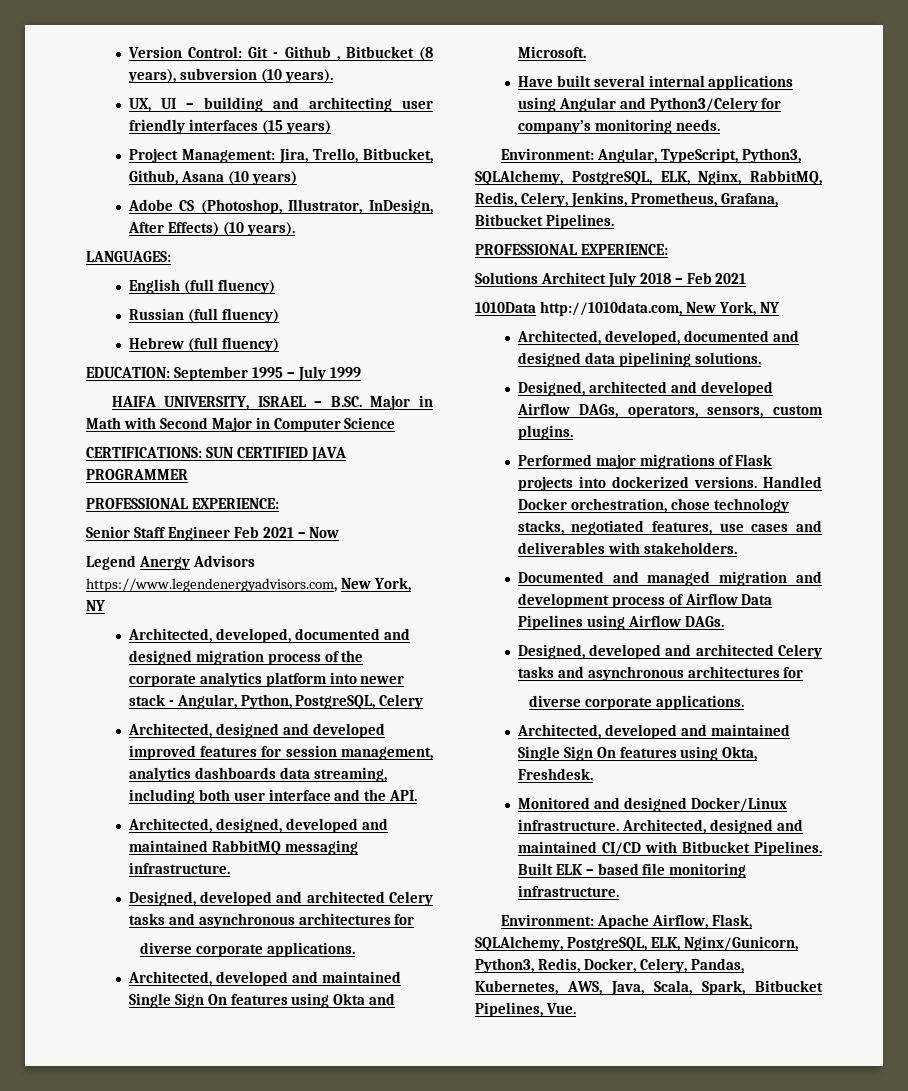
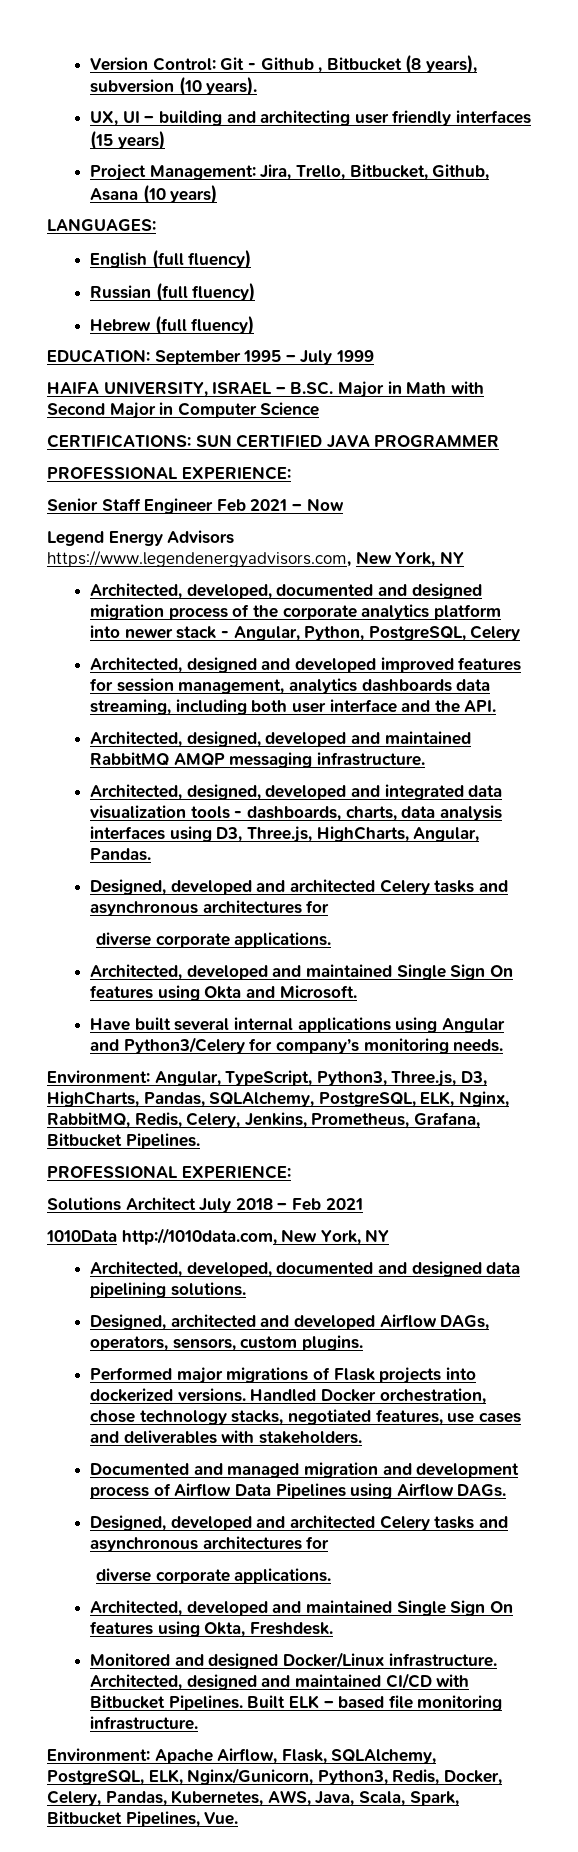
- Adobe CS (Photoshop, Illustrator, InDesign, After Effects) (10 years).
- Legend Anergy Advisors https://www.legendenergyadvisors.com, New York, NY
+ Legend Energy Advisors https://www.legendenergyadvisors.com, New York, NY
- Architected, designed, developed and maintained RabbitMQ messaging infrastructure.
+ Architected, designed, developed and maintained RabbitMQ AMQP messaging infrastructure.
+ Architected, designed, developed and integrated data visualization tools - dashboards, charts, data analysis interfaces using D3, Three.js, HighCharts, Angular, Pandas.
- Environment: Angular, TypeScript, Python3, SQLAlchemy, PostgreSQL, ELK, Nginx, RabbitMQ, Redis, Celery, Jenkins, Prometheus, Grafana, Bitbucket Pipelines.
+ Environment: Angular, TypeScript, Python3, Three.js, D3, HighCharts, Pandas, SQLAlchemy, PostgreSQL, ELK, Nginx, RabbitMQ, Redis, Celery, Jenkins, Prometheus, Grafana, Bitbucket Pipelines.

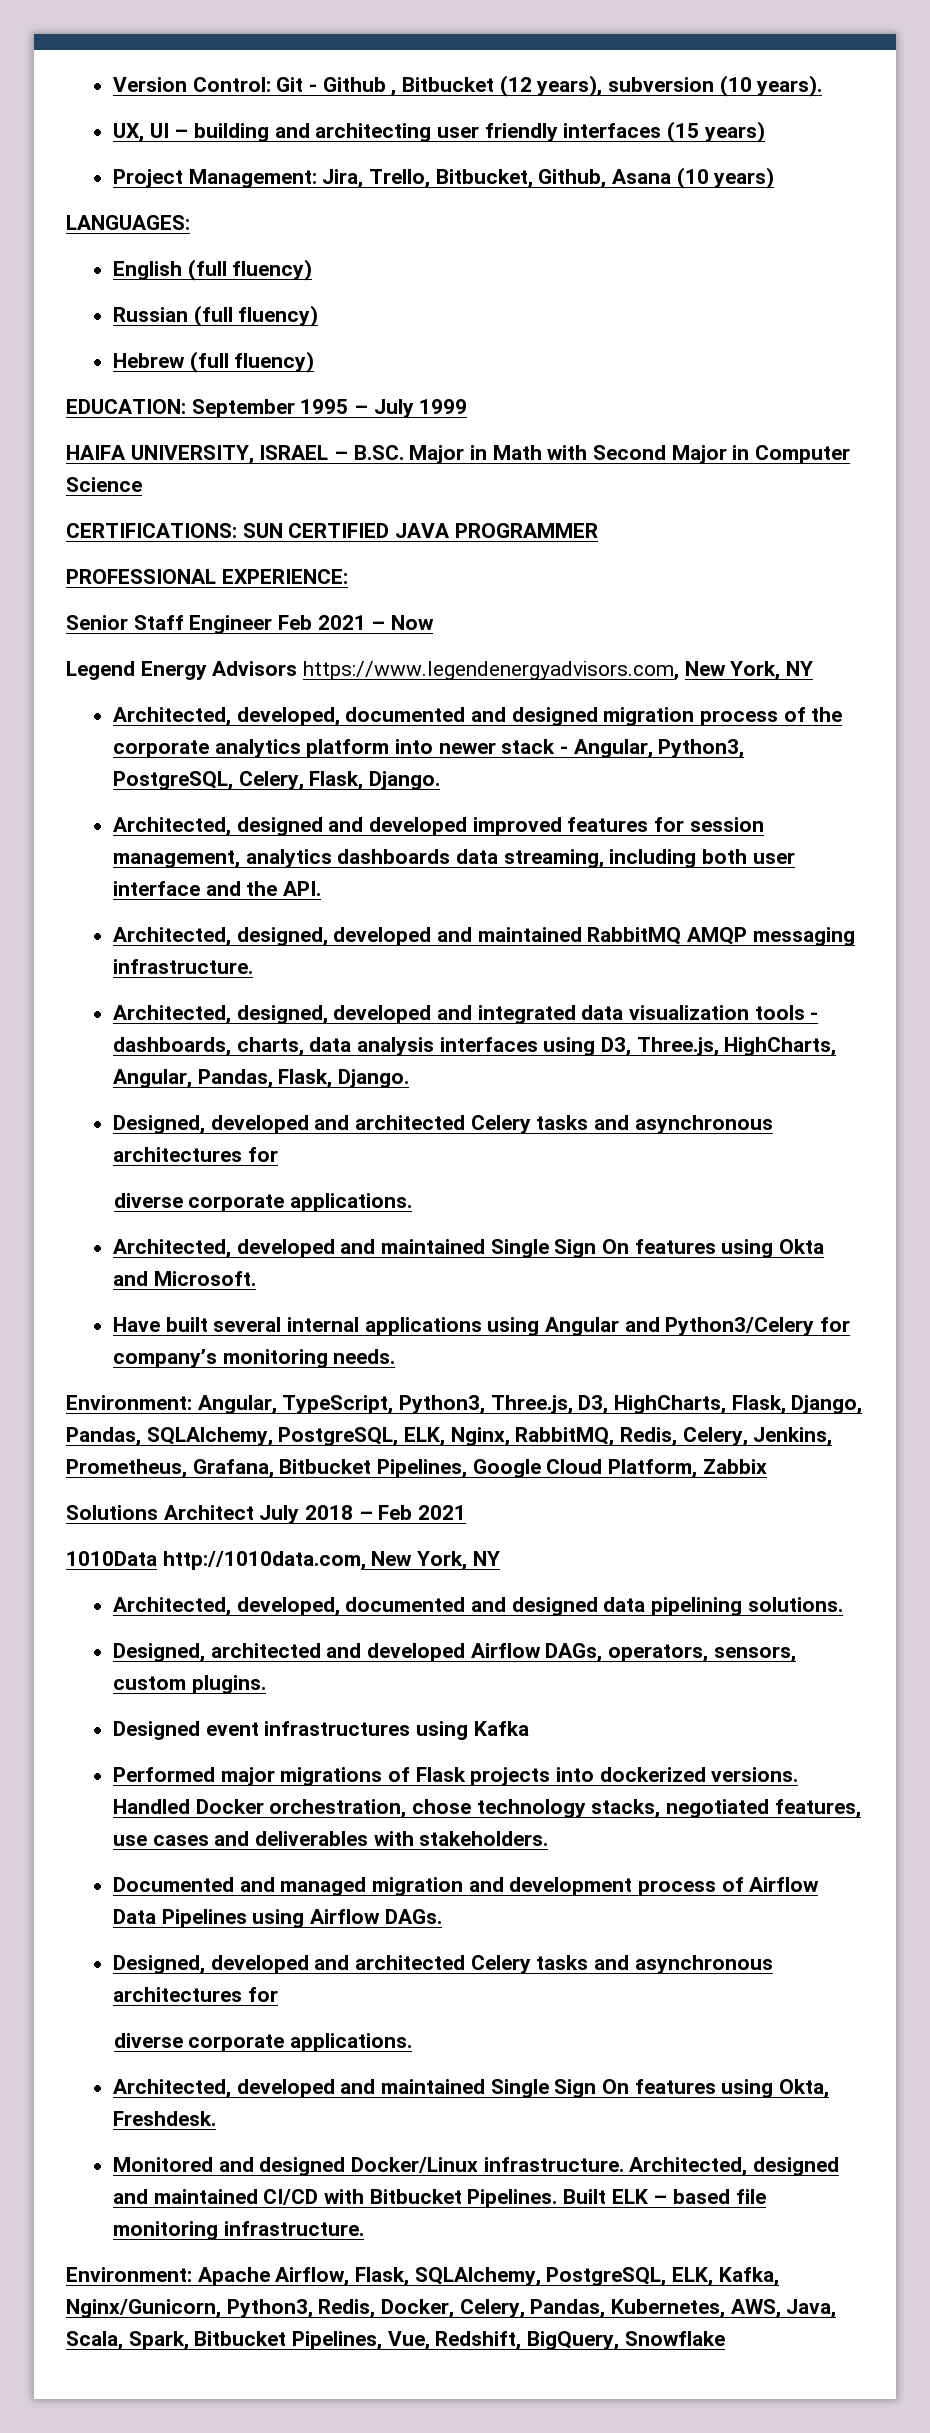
- Version Control: Git - Github , Bitbucket (8 years), subversion (10 years).
+ Version Control: Git - Github , Bitbucket (12 years), subversion (10 years).
- Architected, developed, documented and designed migration process of the corporate analytics platform into newer stack - Angular, Python, PostgreSQL, Celery
+ Architected, developed, documented and designed migration process of the corporate analytics platform into newer stack - Angular, Python3, PostgreSQL, Celery, Flask, Django.
- Architected, designed, developed and integrated data visualization tools - dashboards, charts, data analysis interfaces using D3, Three.js, HighCharts, Angular, Pandas.
+ Architected, designed, developed and integrated data visualization tools - dashboards, charts, data analysis interfaces using D3, Three.js, HighCharts, Angular, Pandas, Flask, Django.
- Environment: Angular, TypeScript, Python3, Three.js, D3, HighCharts, Pandas, SQLAlchemy, PostgreSQL, ELK, Nginx, RabbitMQ, Redis, Celery, Jenkins, Prometheus, Grafana, Bitbucket Pipelines.
- PROFESSIONAL EXPERIENCE:
+ Environment: Angular, TypeScript, Python3, Three.js, D3, HighCharts, Flask, Django, Pandas, SQLAlchemy, PostgreSQL, ELK, Nginx, RabbitMQ, Redis, Celery, Jenkins, Prometheus, Grafana, Bitbucket Pipelines, Google Cloud Platform, Zabbix
+ Designed event infrastructures using Kafka
- Environment: Apache Airflow, Flask, SQLAlchemy, PostgreSQL, ELK, Nginx/Gunicorn, Python3, Redis, Docker, Celery, Pandas, Kubernetes, AWS, Java, Scala, Spark, Bitbucket Pipelines, Vue.
+ Environment: Apache Airflow, Flask, SQLAlchemy, PostgreSQL, ELK, Kafka, Nginx/Gunicorn, Python3, Redis, Docker, Celery, Pandas, Kubernetes, AWS, Java, Scala, Spark, Bitbucket Pipelines, Vue, Redshift, BigQuery, Snowflake

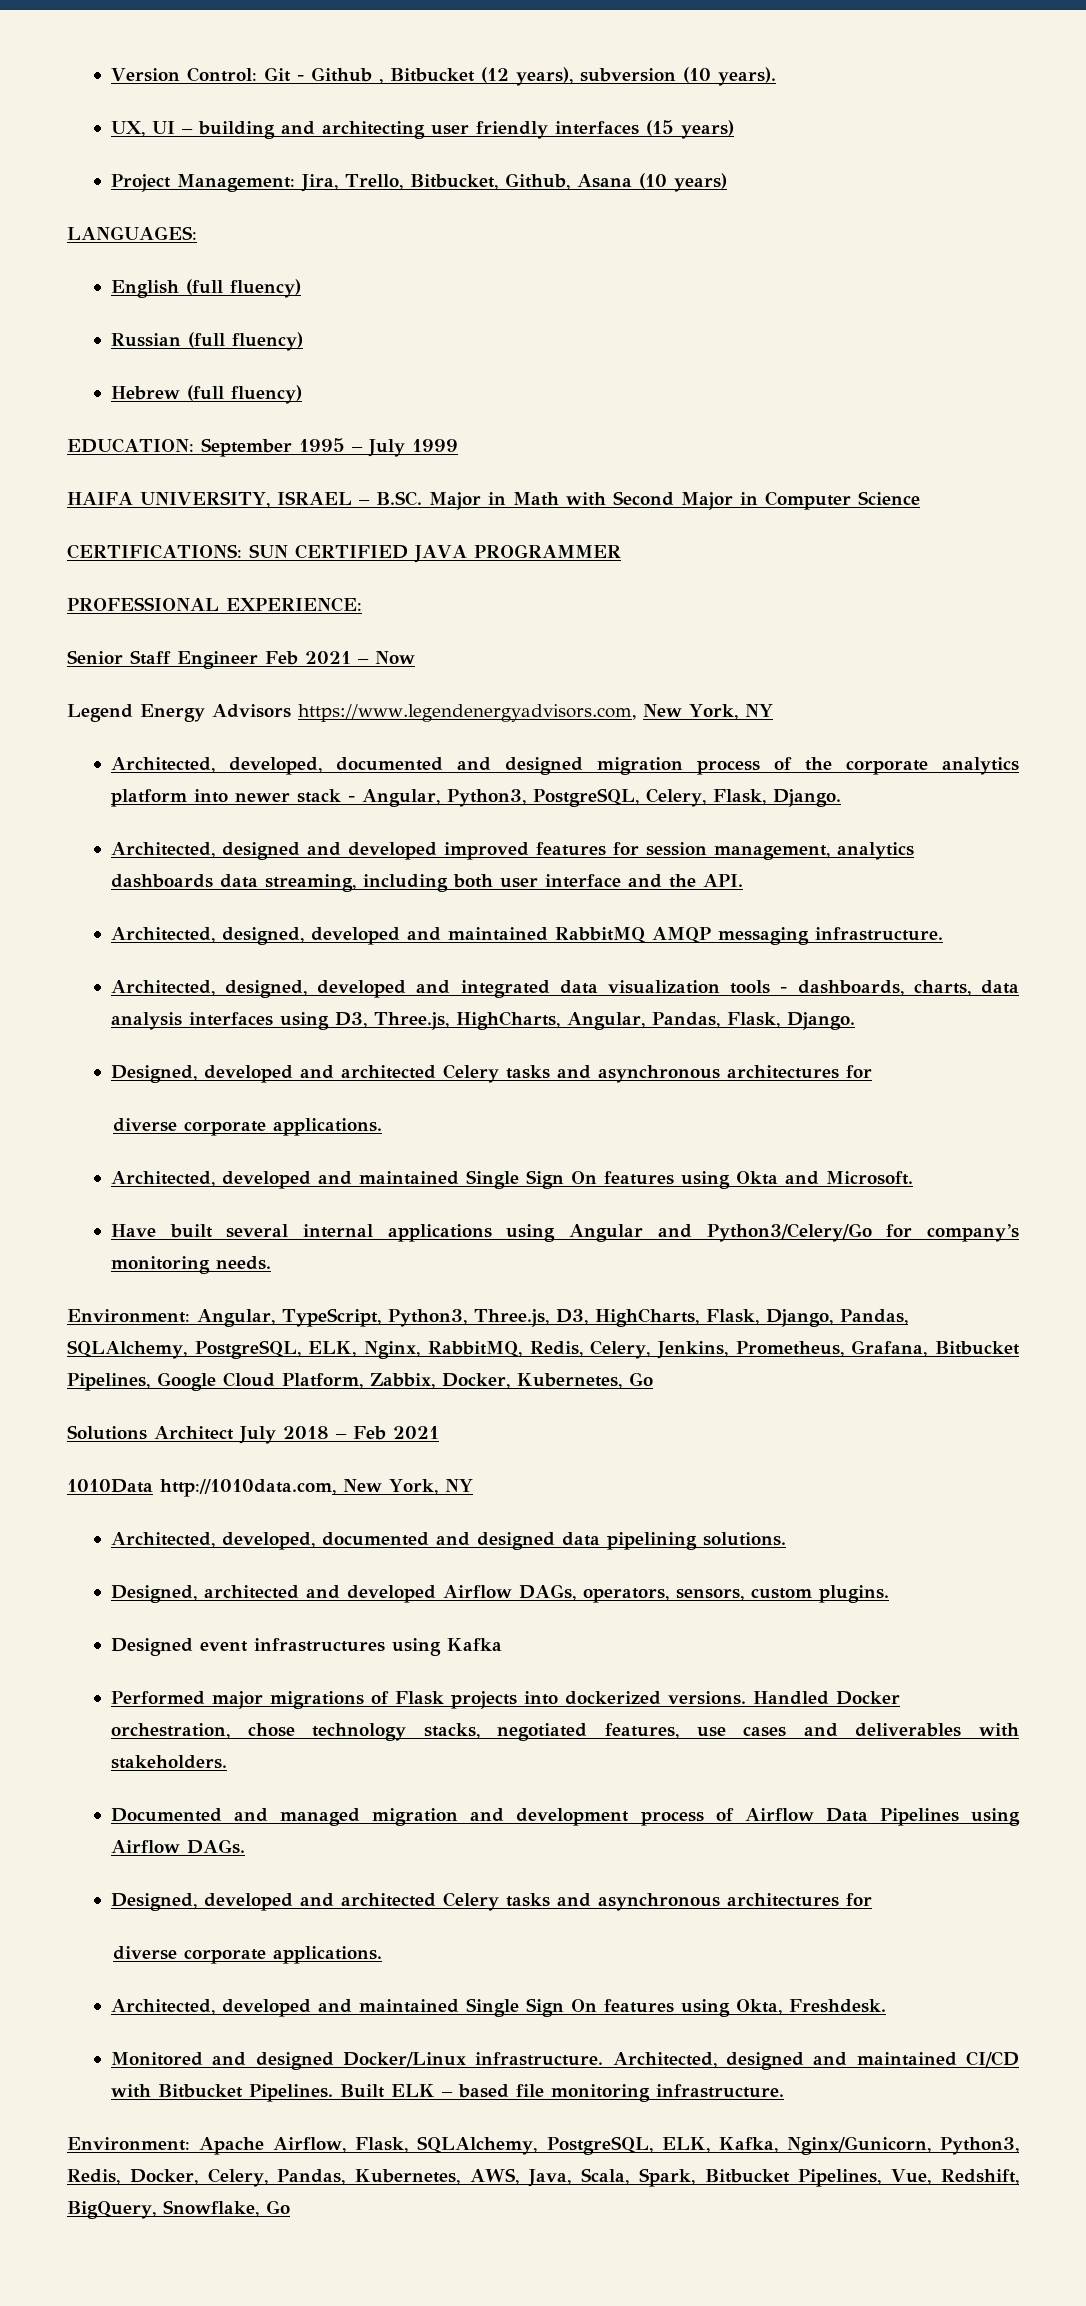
- Have built several internal applications using Angular and Python3/Celery for company’s monitoring needs.
+ Have built several internal applications using Angular and Python3/Celery/Go for company’s monitoring needs.
- Environment: Angular, TypeScript, Python3, Three.js, D3, HighCharts, Flask, Django, Pandas, SQLAlchemy, PostgreSQL, ELK, Nginx, RabbitMQ, Redis, Celery, Jenkins, Prometheus, Grafana, Bitbucket Pipelines, Google Cloud Platform, Zabbix
+ Environment: Angular, TypeScript, Python3, Three.js, D3, HighCharts, Flask, Django, Pandas, SQLAlchemy, PostgreSQL, ELK, Nginx, RabbitMQ, Redis, Celery, Jenkins, Prometheus, Grafana, Bitbucket Pipelines, Google Cloud Platform, Zabbix, Docker, Kubernetes, Go
- Environment: Apache Airflow, Flask, SQLAlchemy, PostgreSQL, ELK, Kafka, Nginx/Gunicorn, Python3, Redis, Docker, Celery, Pandas, Kubernetes, AWS, Java, Scala, Spark, Bitbucket Pipelines, Vue, Redshift, BigQuery, Snowflake
+ Environment: Apache Airflow, Flask, SQLAlchemy, PostgreSQL, ELK, Kafka, Nginx/Gunicorn, Python3, Redis, Docker, Celery, Pandas, Kubernetes, AWS, Java, Scala, Spark, Bitbucket Pipelines, Vue, Redshift, BigQuery, Snowflake, Go

